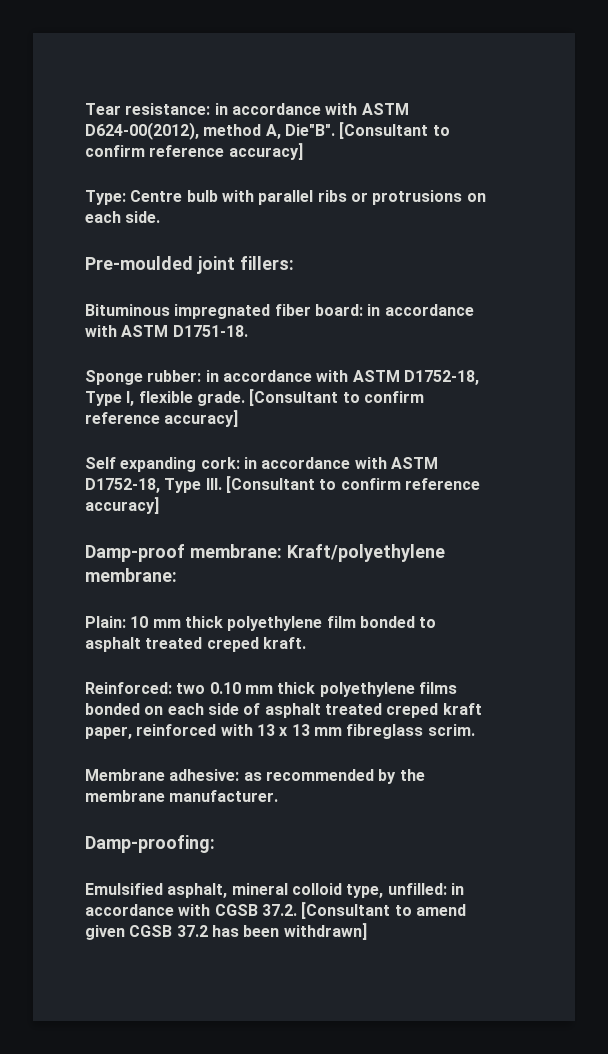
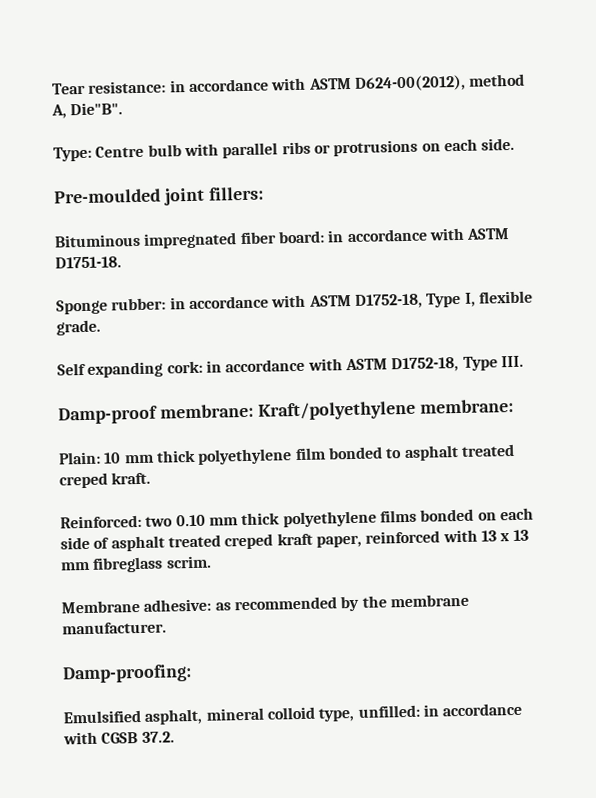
- Tear resistance: in accordance with ASTM D624-00(2012), method A, Die"B". [Consultant to confirm reference accuracy]
+ Tear resistance: in accordance with ASTM D624-00(2012), method A, Die"B".
- Sponge rubber: in accordance with ASTM D1752-18, Type I, flexible grade. [Consultant to confirm reference accuracy]
+ Sponge rubber: in accordance with ASTM D1752-18, Type I, flexible grade.
- Self expanding cork: in accordance with ASTM D1752-18, Type III. [Consultant to confirm reference accuracy]
+ Self expanding cork: in accordance with ASTM D1752-18, Type III.
- Emulsified asphalt, mineral colloid type, unfilled: in accordance with CGSB 37.2. [Consultant to amend given CGSB 37.2 has been withdrawn]
+ Emulsified asphalt, mineral colloid type, unfilled: in accordance with CGSB 37.2.

